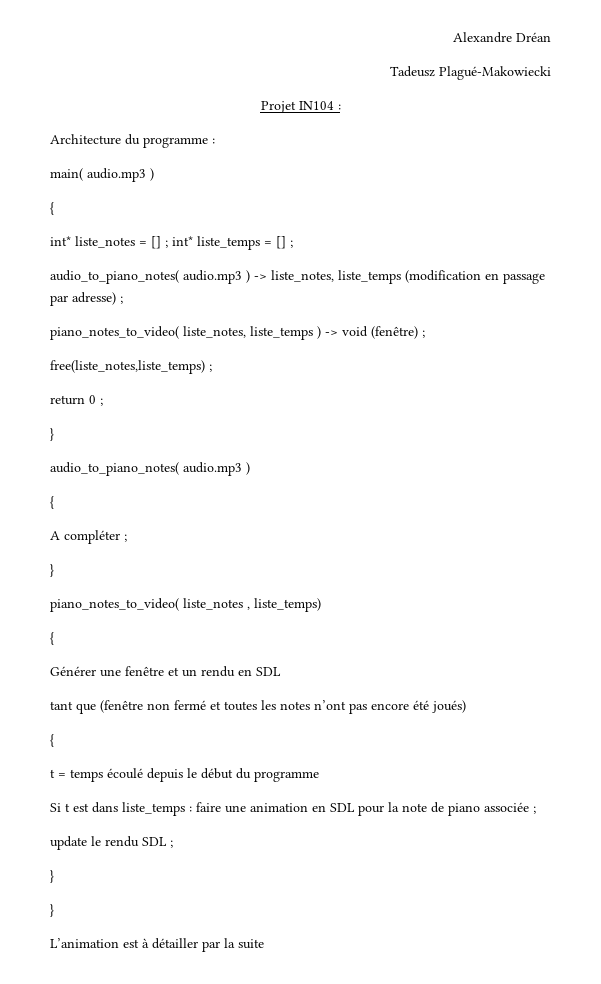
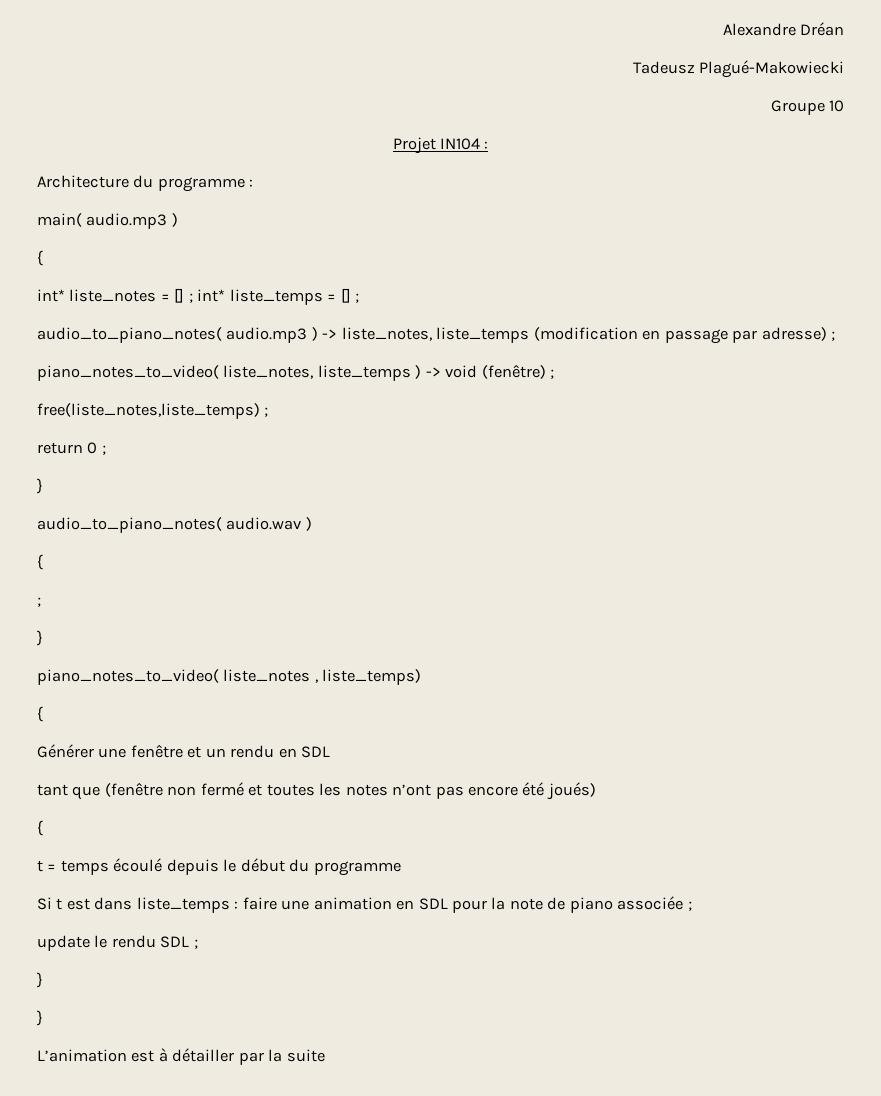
+ Groupe 10
  return 0 ;
  }
- audio_to_piano_notes( audio.mp3 )
+ audio_to_piano_notes( audio.wav )
  {
- A compléter ;
+ ;

